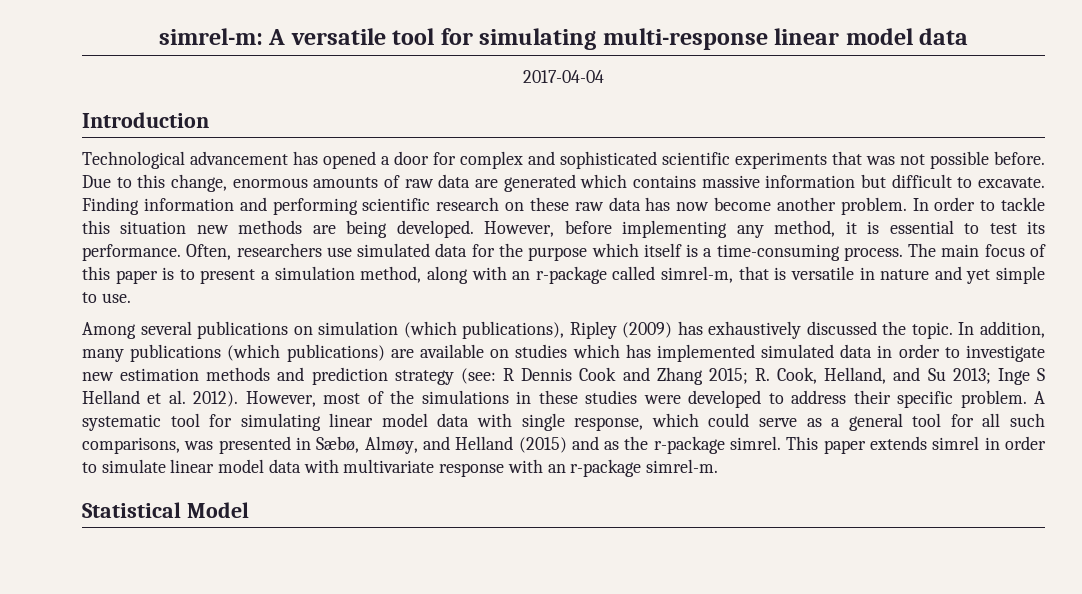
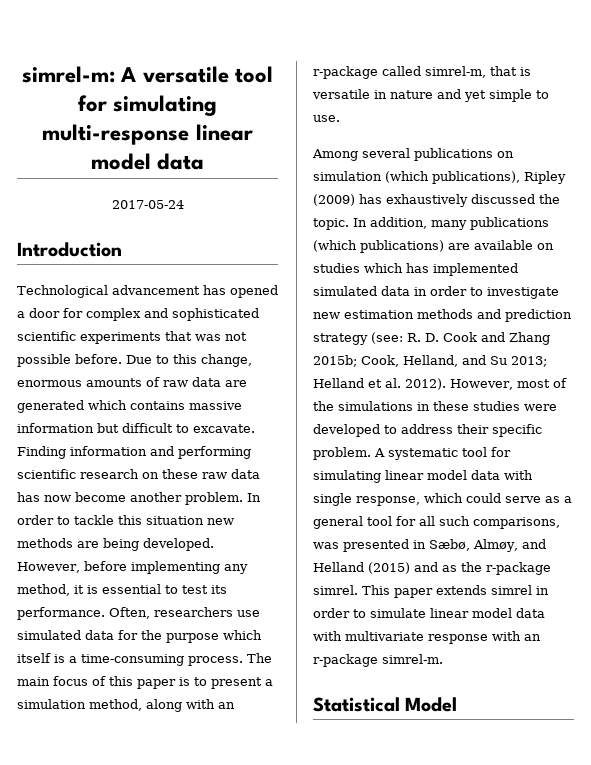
- 2017-04-04
+ 2017-05-24
- In addition, many publications (which publications) are available on studies which has implemented simulated data in order to investigate new estimation methods and prediction strategy (see: R Dennis Cook and Zhang 2015; R. Cook, Helland, and Su 2013; Inge S Helland et al. 2012).
+ In addition, many publications (which publications) are available on studies which has implemented simulated data in order to investigate new estimation methods and prediction strategy (see: R. D. Cook and Zhang 2015b; Cook, Helland, and Su 2013; Helland et al. 2012).

